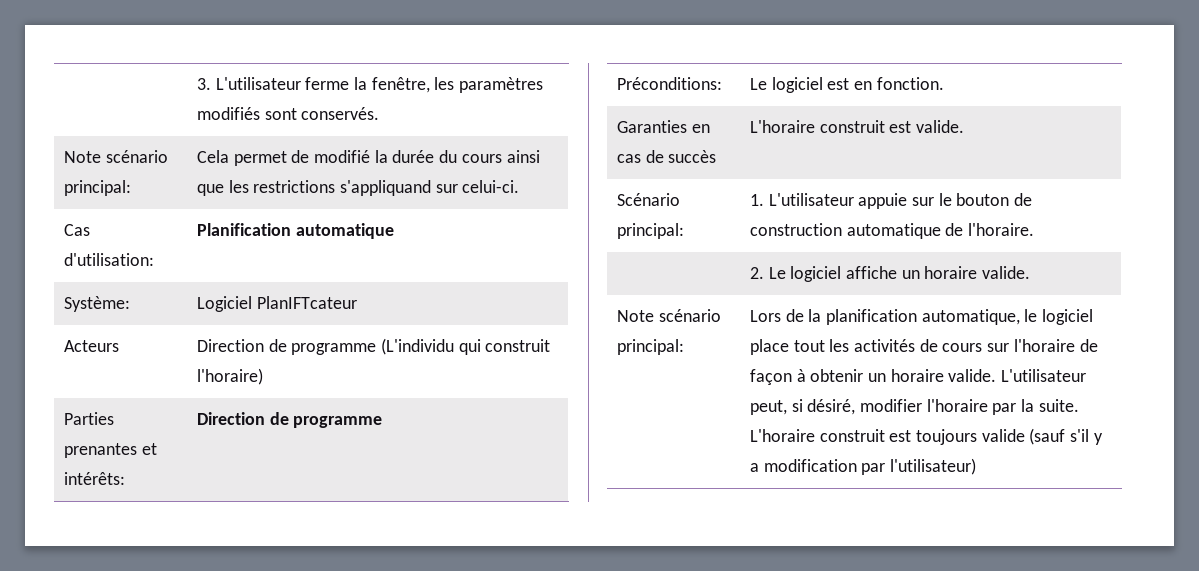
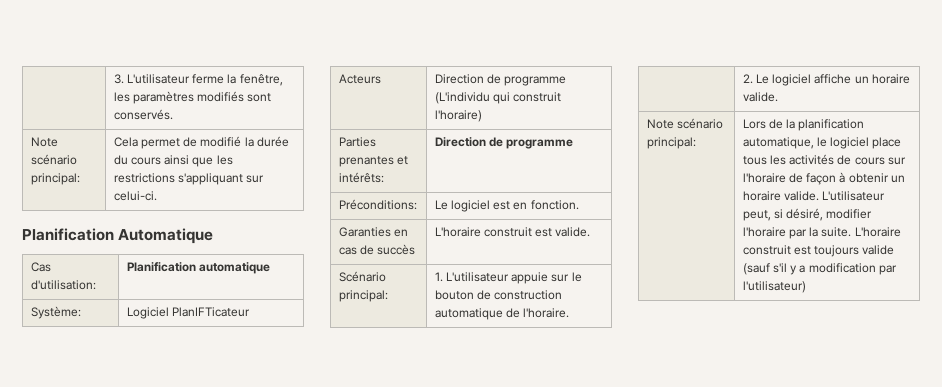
- Note scénario principal: | Cela permet de modifié la durée du cours ainsi que les restrictions s'appliquand sur celui-ci.
+ Note scénario principal: | Cela permet de modifié la durée du cours ainsi que les restrictions s'appliquant sur celui-ci.
+ Planification Automatique
- Système: | Logiciel PlanIFTcateur
+ Système: | Logiciel PlanIFTicateur
- Lors de la planification automatique, le logiciel place tout les activités de cours sur l'horaire de façon à obtenir un horaire valide.
+ Lors de la planification automatique, le logiciel place tous les activités de cours sur l'horaire de façon à obtenir un horaire valide.

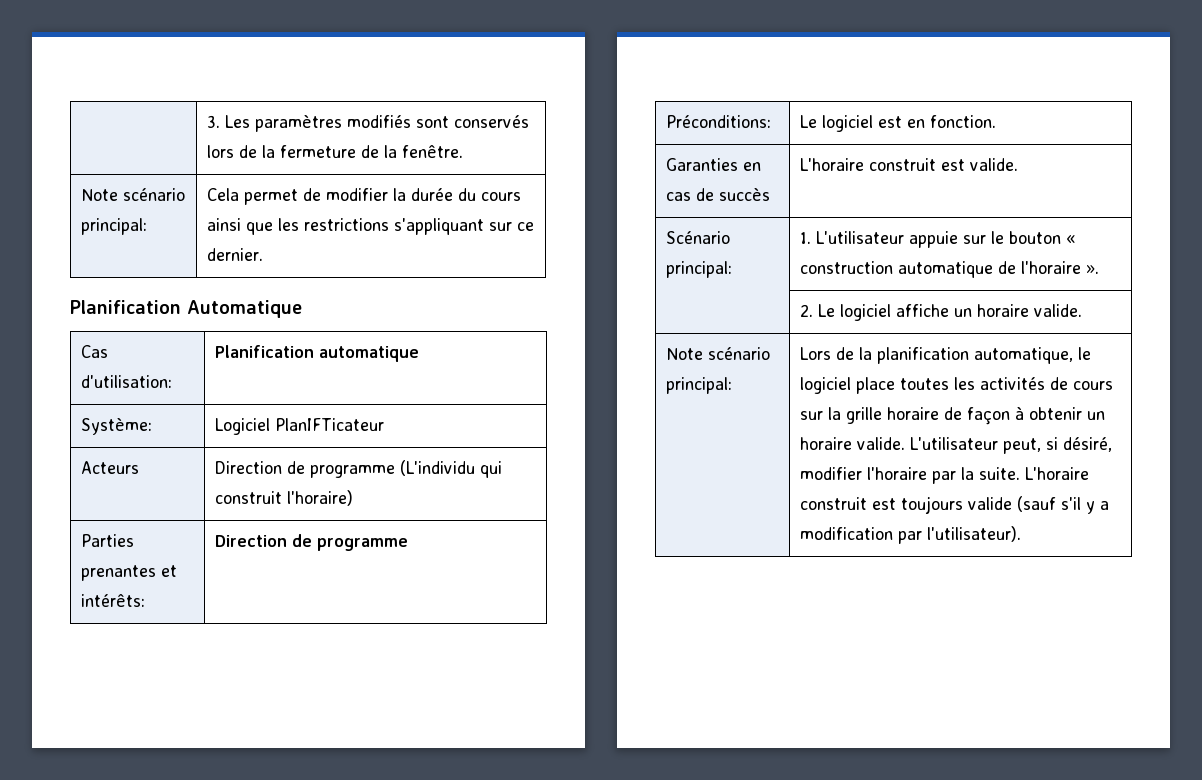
- | 3. L'utilisateur ferme la fenêtre, les paramètres modifiés sont conservés.
+ | 3. Les paramètres modifiés sont conservés lors de la fermeture de la fenêtre.
- Note scénario principal: | Cela permet de modifié la durée du cours ainsi que les restrictions s'appliquant sur celui-ci.
+ Note scénario principal: | Cela permet de modifier la durée du cours ainsi que les restrictions s'appliquant sur ce dernier.
- Scénario principal: | 1. L'utilisateur appuie sur le bouton de construction automatique de l'horaire.
+ Scénario principal: | 1. L'utilisateur appuie sur le bouton « construction automatique de l'horaire ».
- Lors de la planification automatique, le logiciel place tous les activités de cours sur l'horaire de façon à obtenir un horaire valide.
+ Lors de la planification automatique, le logiciel place toutes les activités de cours sur la grille horaire de façon à obtenir un horaire valide.
- L'horaire construit est toujours valide (sauf s'il y a modification par l'utilisateur)
+ L'horaire construit est toujours valide (sauf s'il y a modification par l'utilisateur).

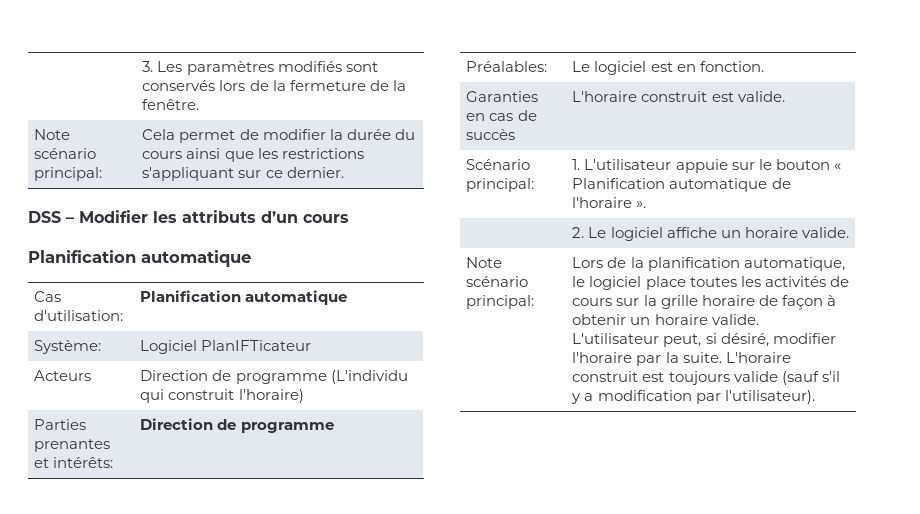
- Planification Automatique
+ DSS – Modifier les attributs d’un cours
+ Planification automatique
- Préconditions: | Le logiciel est en fonction.
+ Préalables: | Le logiciel est en fonction.
- Scénario principal: | 1. L'utilisateur appuie sur le bouton « construction automatique de l'horaire ».
+ Scénario principal: | 1. L'utilisateur appuie sur le bouton « Planification automatique de l'horaire ».

